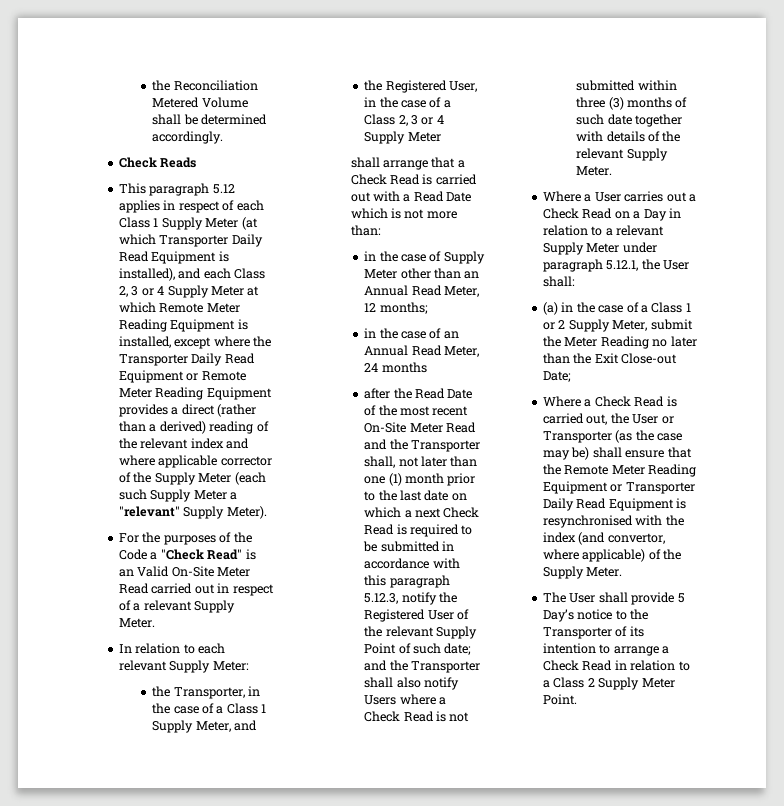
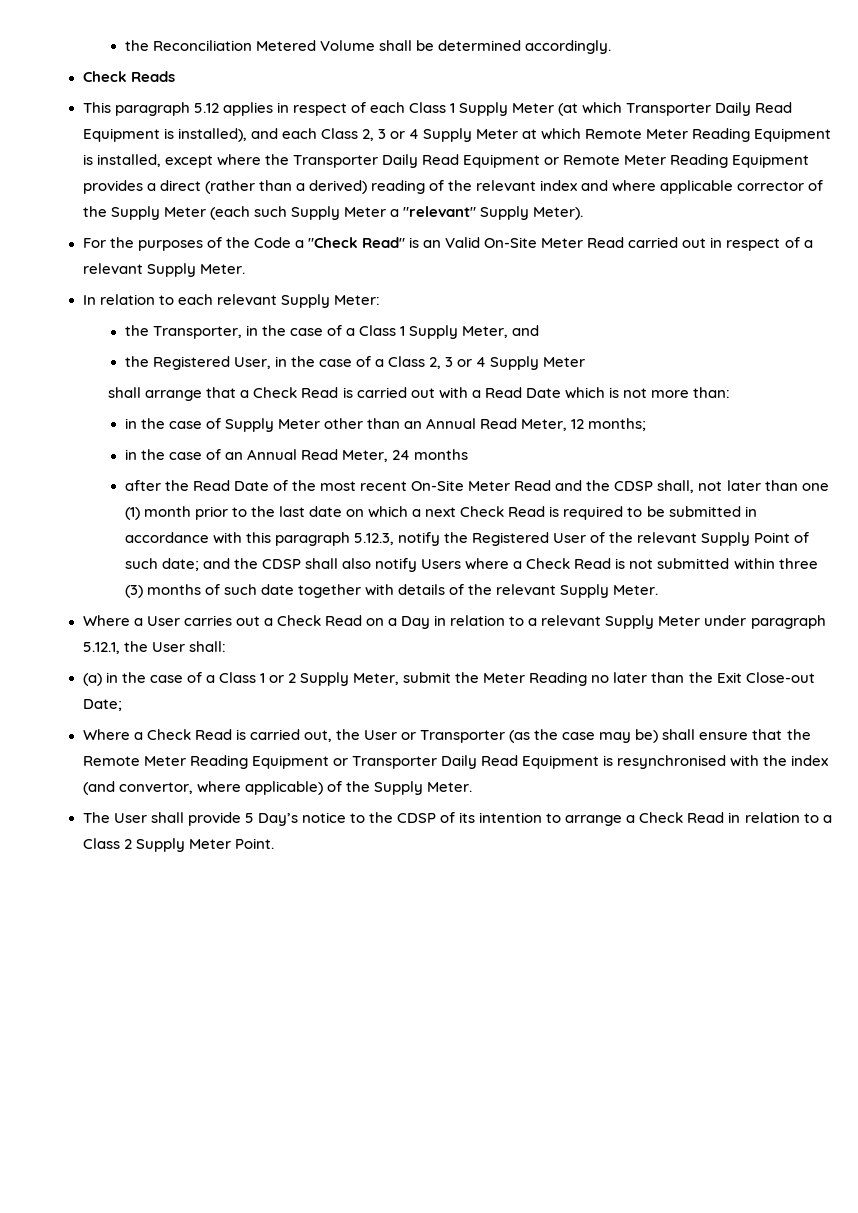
- after the Read Date of the most recent On-Site Meter Read and the Transporter shall, not later than one (1) month prior to the last date on which a next Check Read is required to be submitted in accordance with this paragraph 5.12.3, notify the Registered User of the relevant Supply Point of such date;
+ after the Read Date of the most recent On-Site Meter Read and the CDSP shall, not later than one (1) month prior to the last date on which a next Check Read is required to be submitted in accordance with this paragraph 5.12.3, notify the Registered User of the relevant Supply Point of such date;
- and the Transporter shall also notify Users where a Check Read is not submitted within three (3) months of such date together with details of the relevant Supply Meter.
+ and the CDSP shall also notify Users where a Check Read is not submitted within three (3) months of such date together with details of the relevant Supply Meter.
- The User shall provide 5 Day’s notice to the Transporter of its intention to arrange a Check Read in relation to a Class 2 Supply Meter Point.
+ The User shall provide 5 Day’s notice to the CDSP of its intention to arrange a Check Read in relation to a Class 2 Supply Meter Point.

